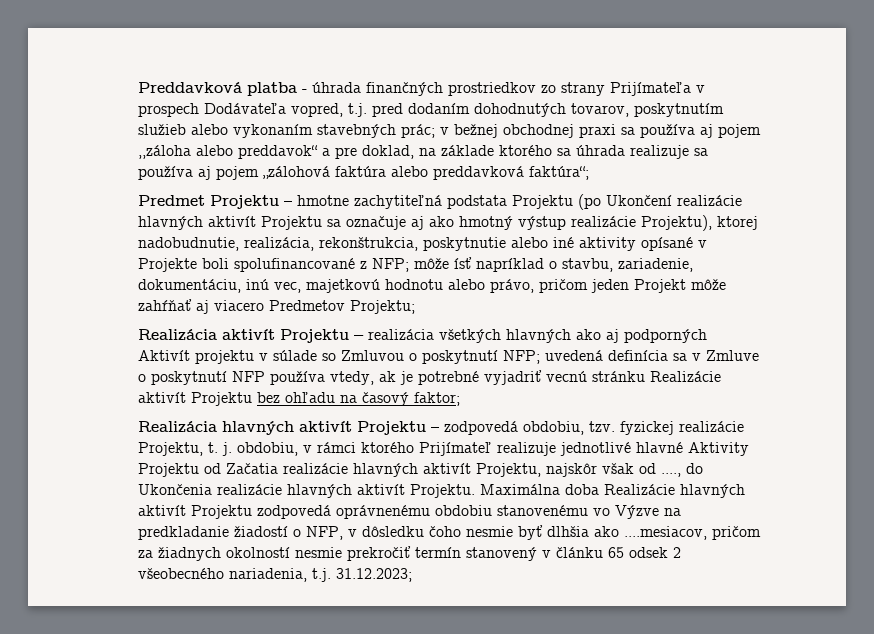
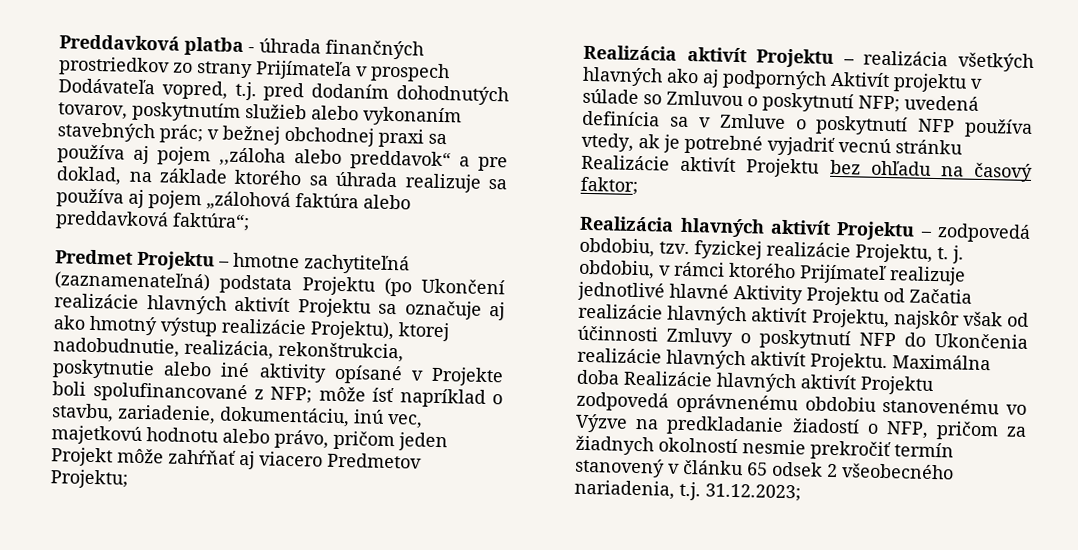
- Predmet Projektu – hmotne zachytiteľná podstata Projektu (po Ukončení realizácie hlavných aktivít Projektu sa označuje aj ako hmotný výstup realizácie Projektu), ktorej nadobudnutie, realizácia, rekonštrukcia, poskytnutie alebo iné aktivity opísané v Projekte boli spolufinancované z NFP; môže ísť napríklad o stavbu, zariadenie, dokumentáciu, inú vec, majetkovú hodnotu alebo právo, pričom jeden Projekt môže zahŕňať aj viacero Predmetov Projektu;
+ Predmet Projektu – hmotne zachytiteľná (zaznamenateľná) podstata Projektu (po Ukončení realizácie hlavných aktivít Projektu sa označuje aj ako hmotný výstup realizácie Projektu), ktorej nadobudnutie, realizácia, rekonštrukcia, poskytnutie alebo iné aktivity opísané v Projekte boli spolufinancované z NFP; môže ísť napríklad o stavbu, zariadenie, dokumentáciu, inú vec, majetkovú hodnotu alebo právo, pričom jeden Projekt môže zahŕňať aj viacero Predmetov Projektu;
- Realizácia hlavných aktivít Projektu – zodpovedá obdobiu, tzv. fyzickej realizácie Projektu, t. j. obdobiu, v rámci ktorého Prijímateľ realizuje jednotlivé hlavné Aktivity Projektu od Začatia realizácie hlavných aktivít Projektu, najskôr však od ...., do Ukončenia realizácie hlavných aktivít Projektu.
+ Realizácia hlavných aktivít Projektu – zodpovedá obdobiu, tzv. fyzickej realizácie Projektu, t. j. obdobiu, v rámci ktorého Prijímateľ realizuje jednotlivé hlavné Aktivity Projektu od Začatia realizácie hlavných aktivít Projektu, najskôr však od účinnosti Zmluvy o poskytnutí NFP do Ukončenia realizácie hlavných aktivít Projektu.
- Maximálna doba Realizácie hlavných aktivít Projektu zodpovedá oprávnenému obdobiu stanovenému vo Výzve na predkladanie žiadostí o NFP, v dôsledku čoho nesmie byť dlhšia ako ....mesiacov, pričom za žiadnych okolností nesmie prekročiť termín stanovený v článku 65 odsek 2 všeobecného nariadenia, t.j. 31.12.2023;
+ Maximálna doba Realizácie hlavných aktivít Projektu zodpovedá oprávnenému obdobiu stanovenému vo Výzve na predkladanie žiadostí o NFP, pričom za žiadnych okolností nesmie prekročiť termín stanovený v článku 65 odsek 2 všeobecného nariadenia, t.j. 31.12.2023;

